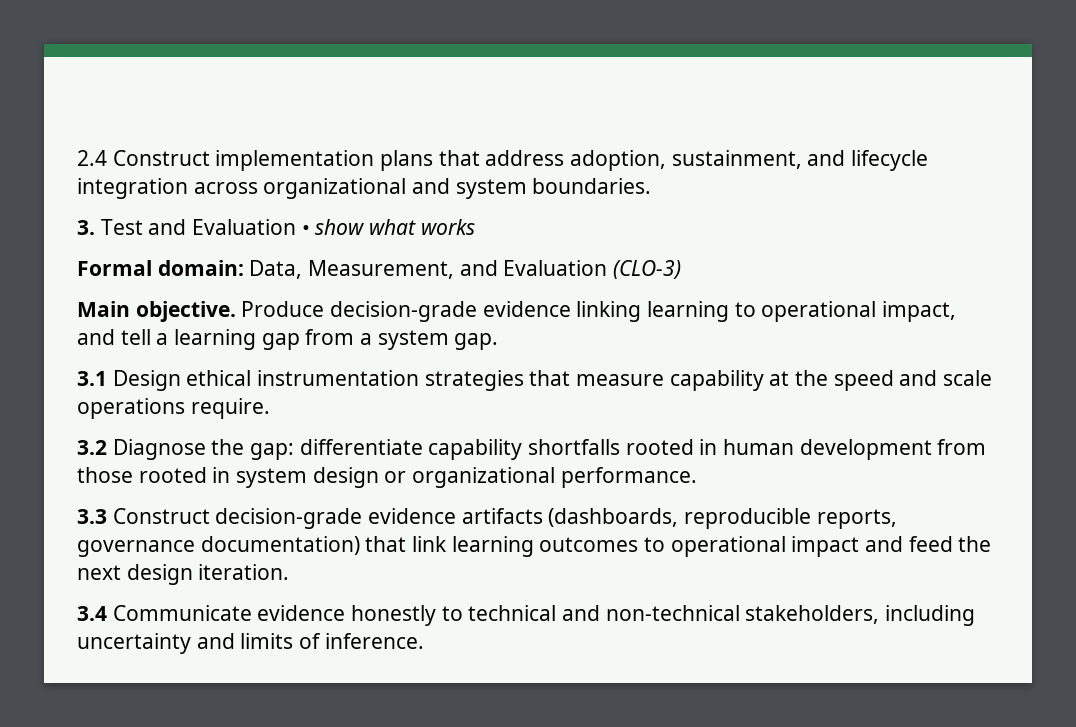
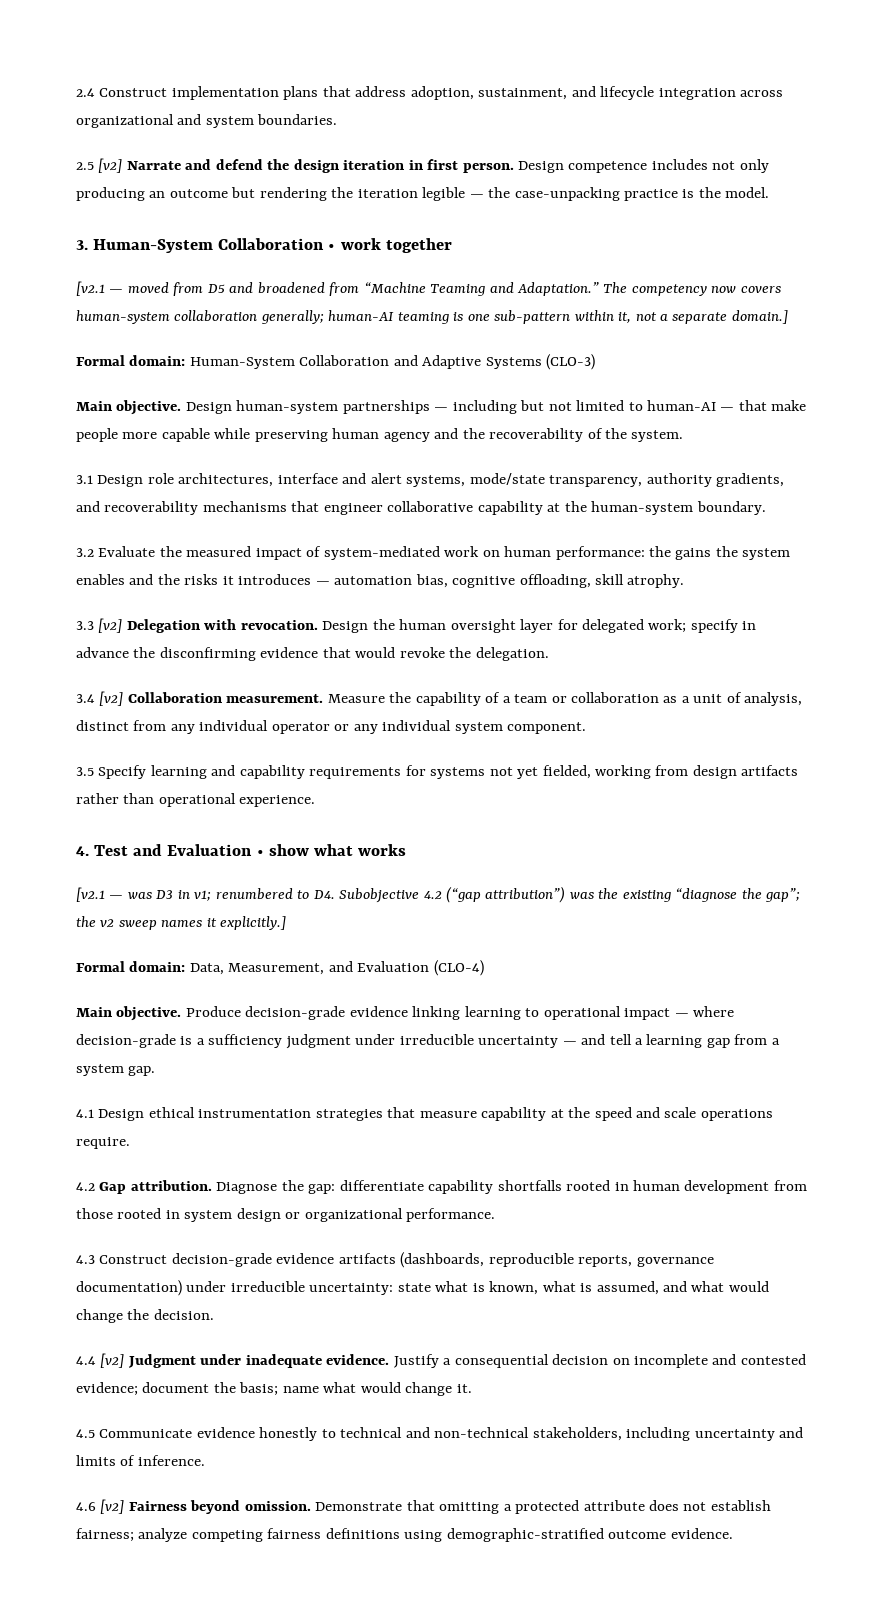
- 3. Test and Evaluation • show what works
+ 2.5 [v2] Narrate and defend the design iteration in first person. Design competence includes not only producing an outcome but rendering the iteration legible — the case-unpacking practice is the model.
+ 3. Human-System Collaboration • work together
+ [v2.1 — moved from D5 and broadened from “Machine Teaming and Adaptation.” The competency now covers human-system collaboration generally; human-AI teaming is one sub-pattern within it, not a separate domain.]
+ Formal domain: Human-System Collaboration and Adaptive Systems (CLO-3)
+ Main objective. Design human-system partnerships — including but not limited to human-AI — that make people more capable while preserving human agency and the recoverability of the system.
+ 3.1 Design role architectures, interface and alert systems, mode/state transparency, authority gradients, and recoverability mechanisms that engineer collaborative capability at the human-system boundary.
+ 3.2 Evaluate the measured impact of system-mediated work on human performance: the gains the system enables and the risks it introduces — automation bias, cognitive offloading, skill atrophy.
+ 3.3 [v2] Delegation with revocation. Design the human oversight layer for delegated work; specify in advance the disconfirming evidence that would revoke the delegation.
+ 3.4 [v2] Collaboration measurement. Measure the capability of a team or collaboration as a unit of analysis, distinct from any individual operator or any individual system component.
+ 3.5 Specify learning and capability requirements for systems not yet fielded, working from design artifacts rather than operational experience.
+ 4. Test and Evaluation • show what works
+ [v2.1 — was D3 in v1; renumbered to D4. Subobjective 4.2 (“gap attribution”) was the existing “diagnose the gap”; the v2 sweep names it explicitly.]
- Formal domain: Data, Measurement, and Evaluation (CLO-3)
+ Formal domain: Data, Measurement, and Evaluation (CLO-4)
- Produce decision-grade evidence linking learning to operational impact, and tell a learning gap from a system gap.
+ Produce decision-grade evidence linking learning to operational impact — where decision-grade is a sufficiency judgment under irreducible uncertainty — and tell a learning gap from a system gap.
- 3.1 Design ethical instrumentation strategies that measure capability at the speed and scale operations require.
+ 4.1 Design ethical instrumentation strategies that measure capability at the speed and scale operations require.
- 3.2 Diagnose the gap: differentiate capability shortfalls rooted in human development from those rooted in system design or organizational performance.
+ 4.2 Gap attribution. Diagnose the gap: differentiate capability shortfalls rooted in human development from those rooted in system design or organizational performance.
- 3.3 Construct decision-grade evidence artifacts (dashboards, reproducible reports, governance documentation) that link learning outcomes to operational impact and feed the next design iteration.
- 3.4 Communicate evidence honestly to technical and non-technical stakeholders, including uncertainty and limits of inference.
+ 4.3 Construct decision-grade evidence artifacts (dashboards, reproducible reports, governance documentation) under irreducible uncertainty: state what is known, what is assumed, and what would change the decision.
+ 4.4 [v2] Judgment under inadequate evidence. Justify a consequential decision on incomplete and contested evidence; document the basis; name what would change it.
+ 4.5 Communicate evidence honestly to technical and non-technical stakeholders, including uncertainty and limits of inference.
+ 4.6 [v2] Fairness beyond omission. Demonstrate that omitting a protected attribute does not establish fairness; analyze competing fairness definitions using demographic-stratified outcome evidence.

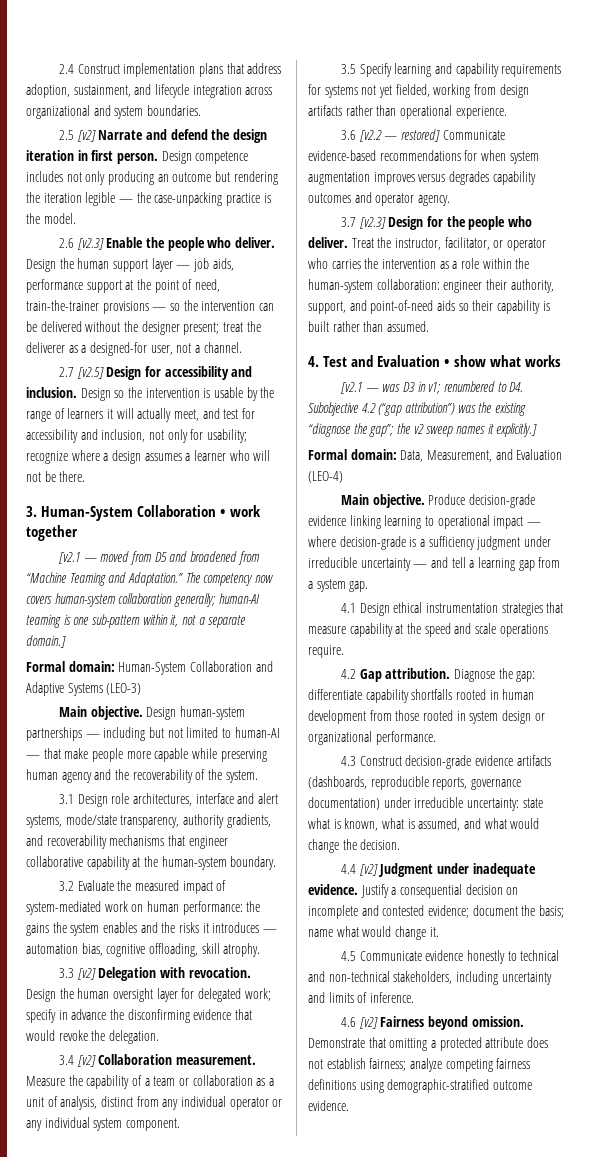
+ 2.6 [v2.3] Enable the people who deliver. Design the human support layer — job aids, performance support at the point of need, train-the-trainer provisions — so the intervention can be delivered without the designer present; treat the deliverer as a designed-for user, not a channel.
+ 2.7 [v2.5] Design for accessibility and inclusion. Design so the intervention is usable by the range of learners it will actually meet, and test for accessibility and inclusion, not only for usability; recognize where a design assumes a learner who will not be there.
- Formal domain: Human-System Collaboration and Adaptive Systems (CLO-3)
+ Formal domain: Human-System Collaboration and Adaptive Systems (LEO-3)
+ 3.6 [v2.2 — restored] Communicate evidence-based recommendations for when system augmentation improves versus degrades capability outcomes and operator agency.
+ 3.7 [v2.3] Design for the people who deliver. Treat the instructor, facilitator, or operator who carries the intervention as a role within the human-system collaboration: engineer their authority, support, and point-of-need aids so their capability is built rather than assumed.
- Formal domain: Data, Measurement, and Evaluation (CLO-4)
+ Formal domain: Data, Measurement, and Evaluation (LEO-4)

